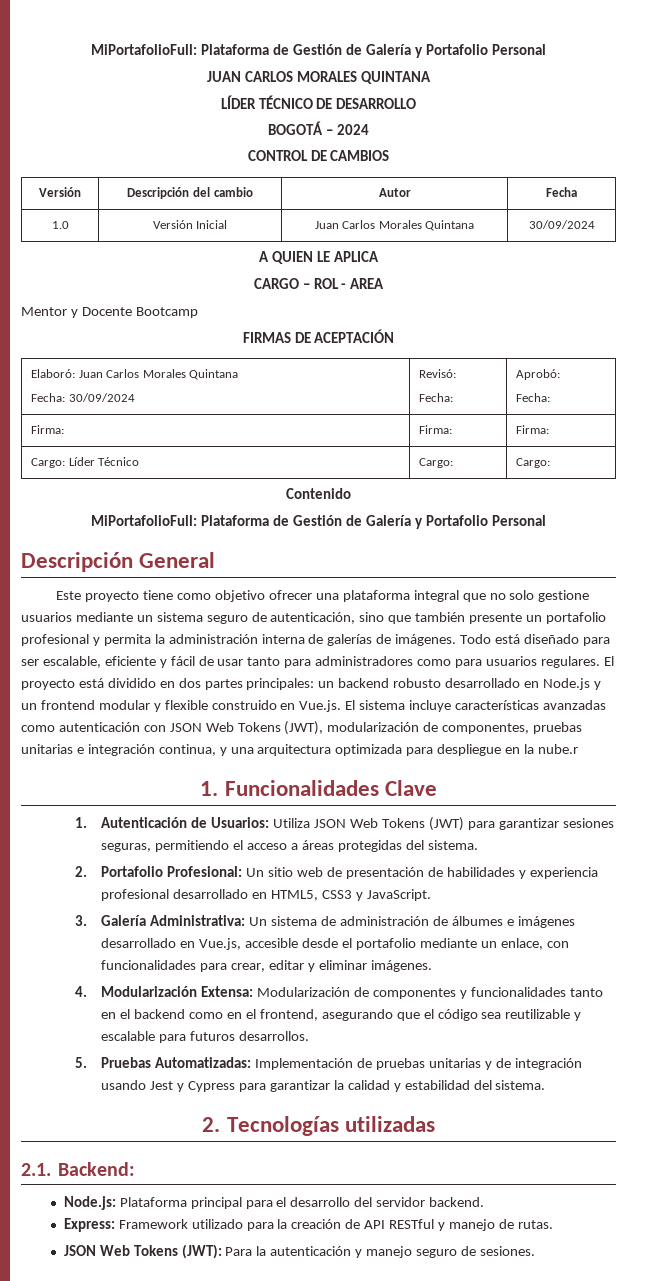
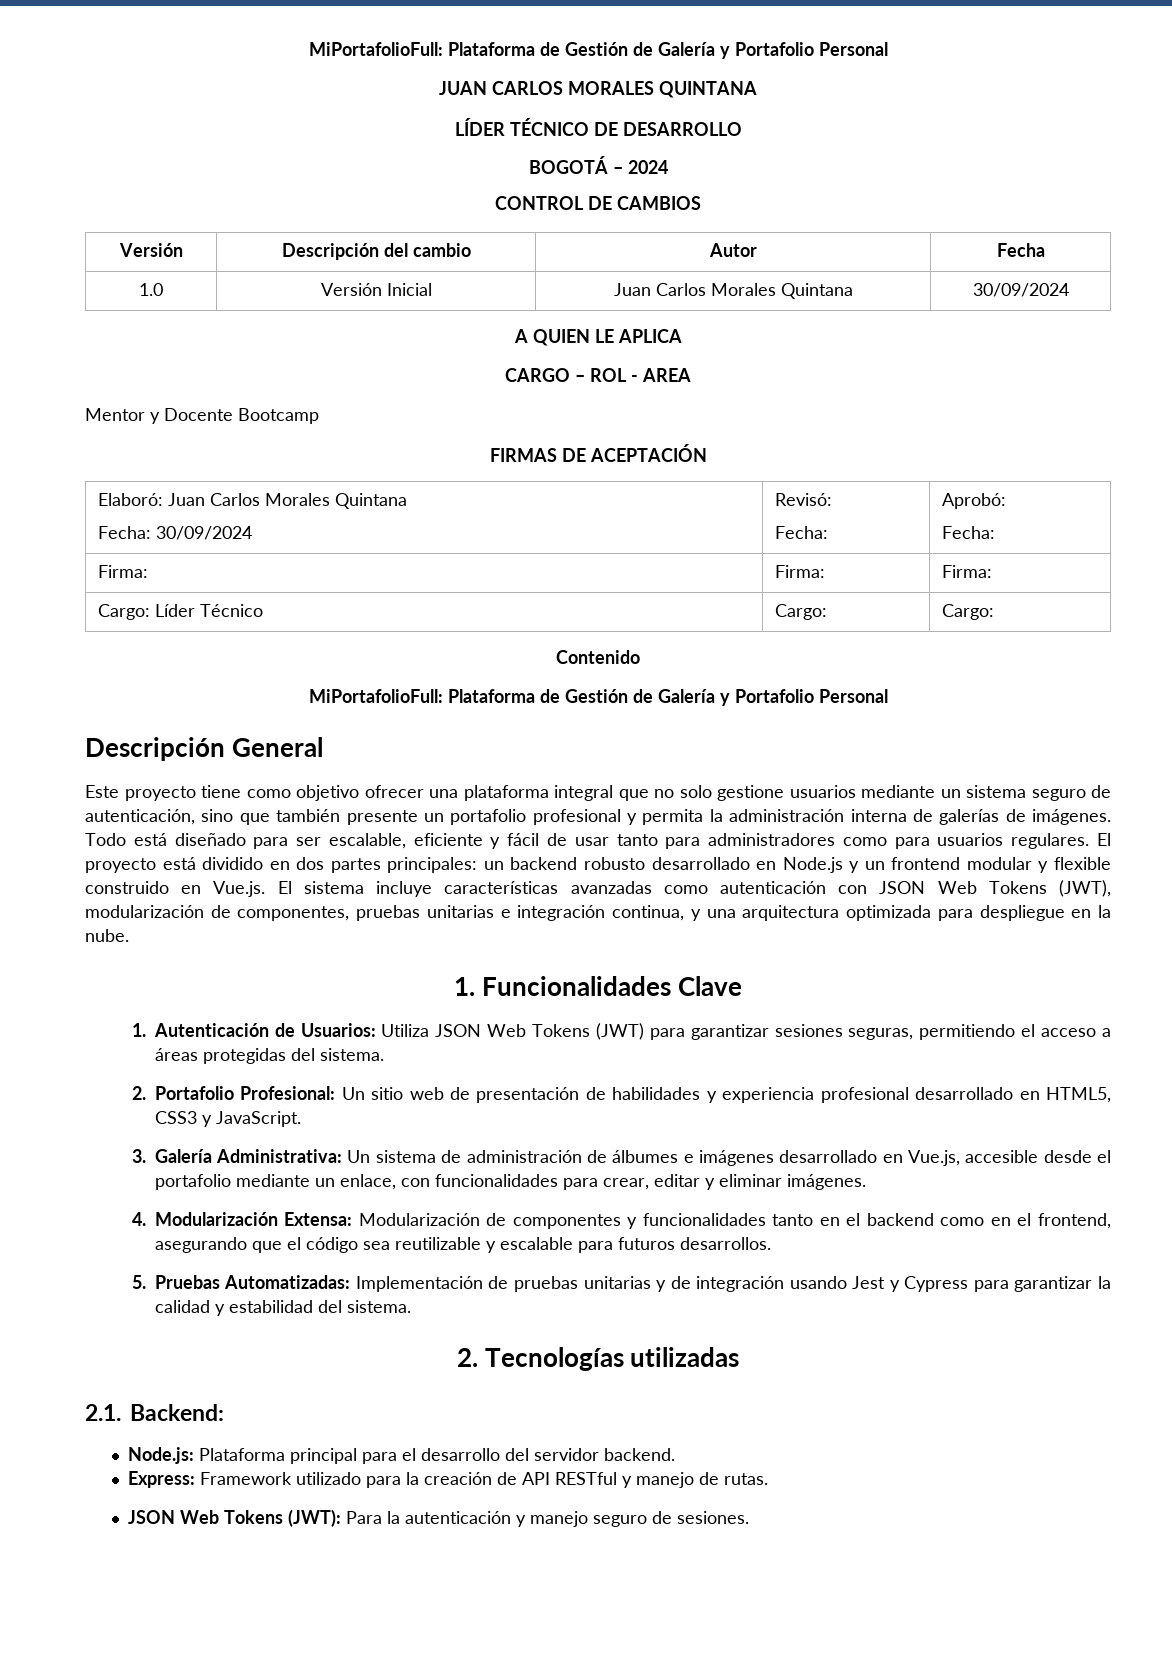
- El proyecto está dividido en dos partes principales: un backend robusto desarrollado en Node.js y un frontend modular y flexible construido en Vue.js. El sistema incluye características avanzadas como autenticación con JSON Web Tokens (JWT), modularización de componentes, pruebas unitarias e integración continua, y una arquitectura optimizada para despliegue en la nube.r
+ El proyecto está dividido en dos partes principales: un backend robusto desarrollado en Node.js y un frontend modular y flexible construido en Vue.js. El sistema incluye características avanzadas como autenticación con JSON Web Tokens (JWT), modularización de componentes, pruebas unitarias e integración continua, y una arquitectura optimizada para despliegue en la nube.

